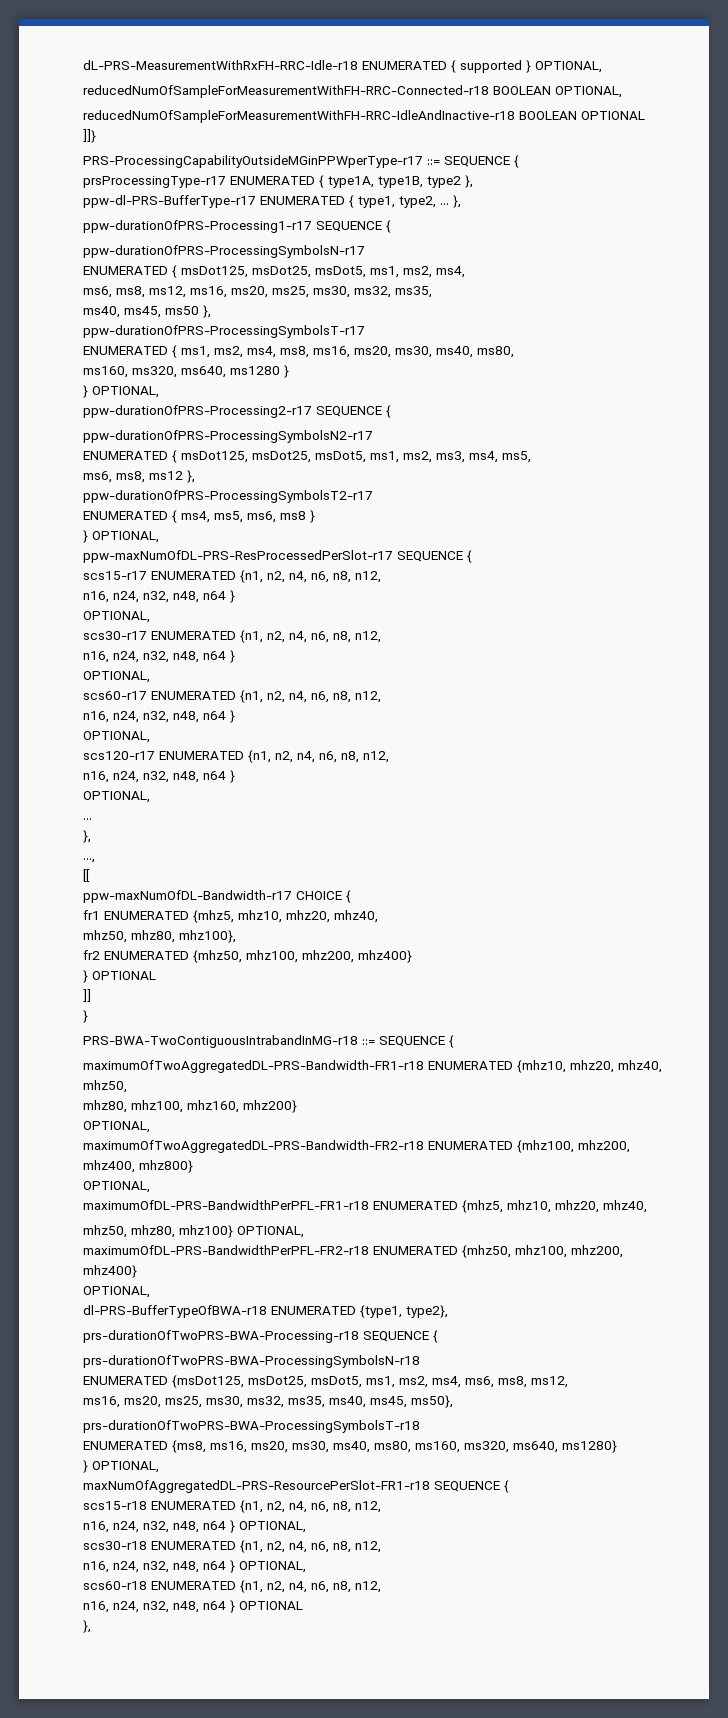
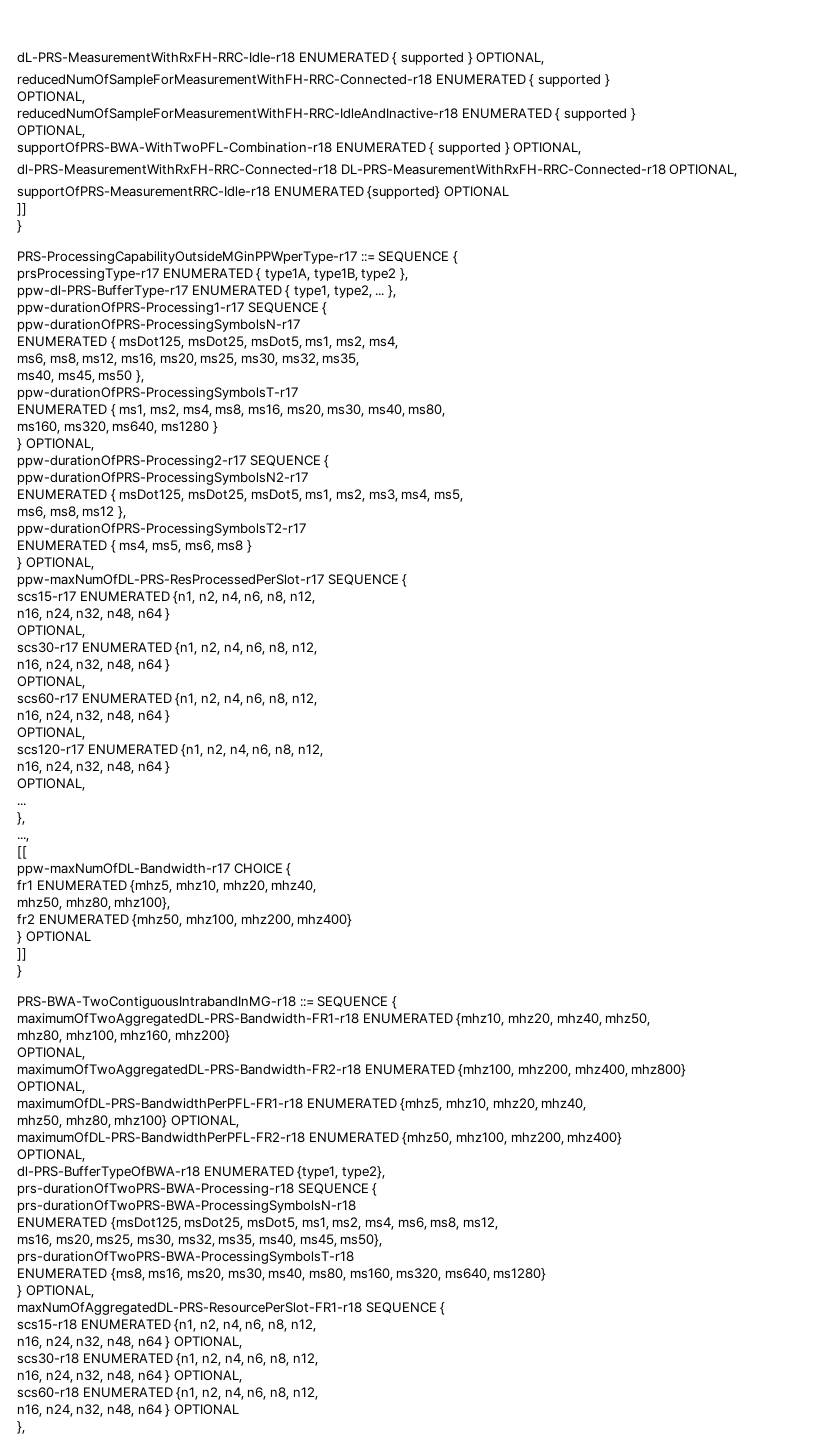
- reducedNumOfSampleForMeasurementWithFH-RRC-Connected-r18 BOOLEAN OPTIONAL,
- reducedNumOfSampleForMeasurementWithFH-RRC-IdleAndInactive-r18 BOOLEAN OPTIONAL
- ]]}
+ reducedNumOfSampleForMeasurementWithFH-RRC-Connected-r18 ENUMERATED { supported }
+ OPTIONAL,
+ reducedNumOfSampleForMeasurementWithFH-RRC-IdleAndInactive-r18 ENUMERATED { supported }
+ OPTIONAL,
+ supportOfPRS-BWA-WithTwoPFL-Combination-r18 ENUMERATED { supported } OPTIONAL,
+ dl-PRS-MeasurementWithRxFH-RRC-Connected-r18 DL-PRS-MeasurementWithRxFH-RRC-Connected-r18 OPTIONAL,
+ supportOfPRS-MeasurementRRC-Idle-r18 ENUMERATED {supported} OPTIONAL
+ ]]
+ }

